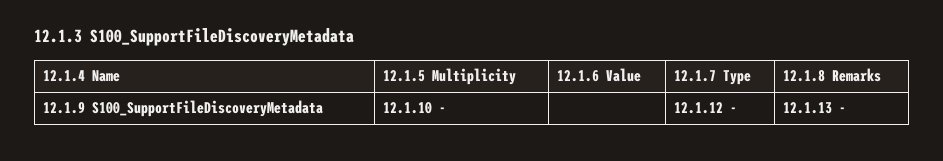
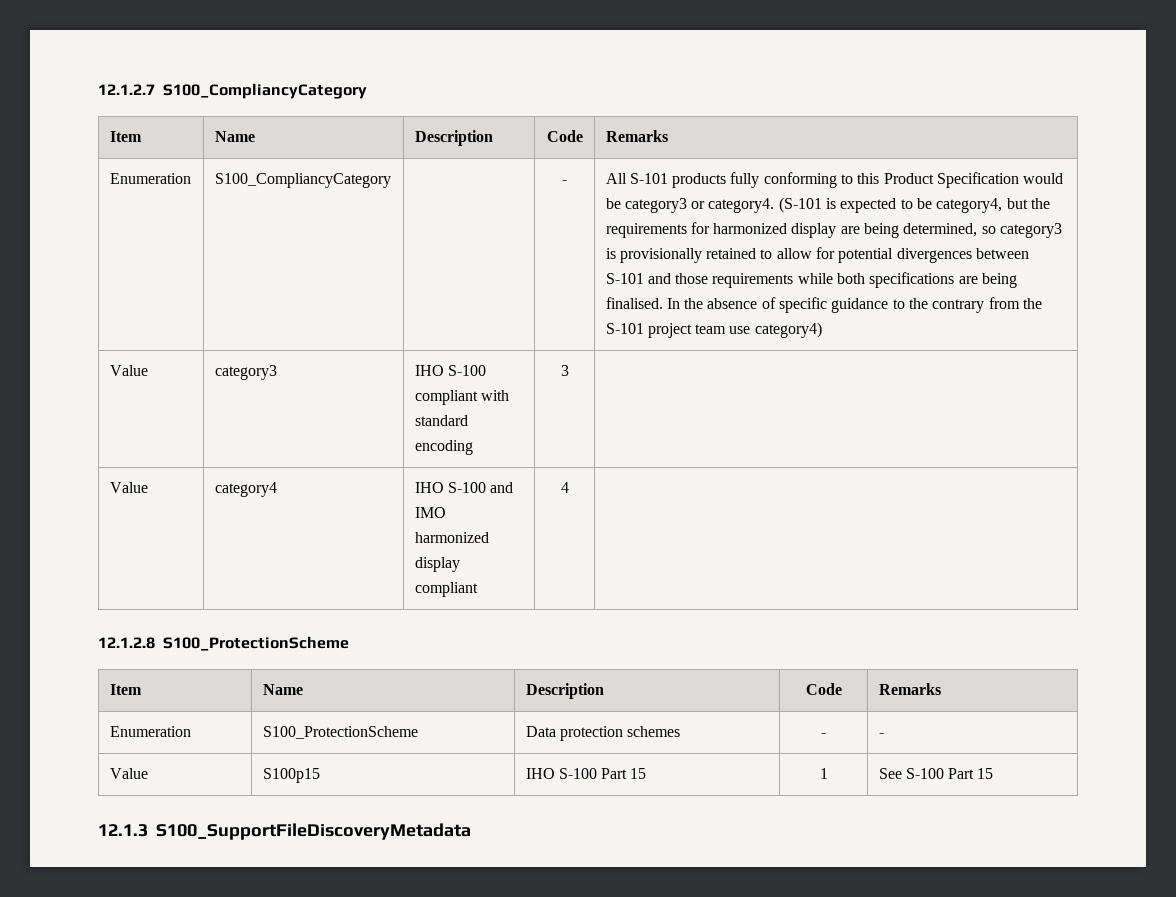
+ 12.1.2.7 S100_CompliancyCategory
+ Item | Name | Description | Code | Remarks
+ Enumeration | S100_CompliancyCategory | | - | All S-101 products fully conforming to this Product Specification would be category3 or category4. (S-101 is expected to be category4, but the requirements for harmonized display are being determined, so category3 is provisionally retained to allow for potential divergences between S-101 and those requirements while both specifications are being finalised. In the absence of specific guidance to the contrary from the S-101 project team use category4)
+ Value | category3 | IHO S-100 compliant with standard encoding | 3 |
+ Value | category4 | IHO S-100 and IMO harmonized display compliant | 4 |
+ 12.1.2.8 S100_ProtectionScheme
+ Item | Name | Description | Code | Remarks
+ Enumeration | S100_ProtectionScheme | Data protection schemes | - | -
+ Value | S100p15 | IHO S-100 Part 15 | 1 | See S-100 Part 15
  12.1.3 S100_SupportFileDiscoveryMetadata
- 12.1.4 Name | 12.1.5 Multiplicity | 12.1.6 Value | 12.1.7 Type | 12.1.8 Remarks
- 12.1.9 S100_SupportFileDiscoveryMetadata | 12.1.10 - | | 12.1.12 - | 12.1.13 -

